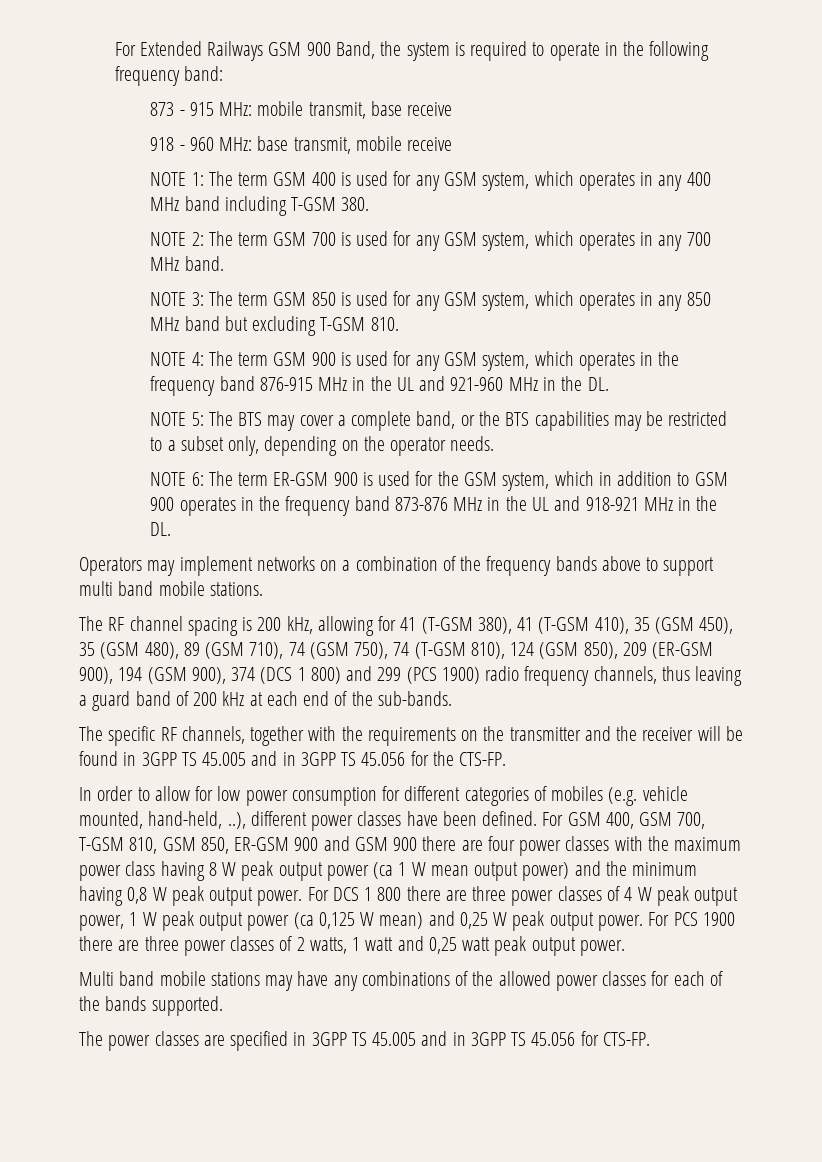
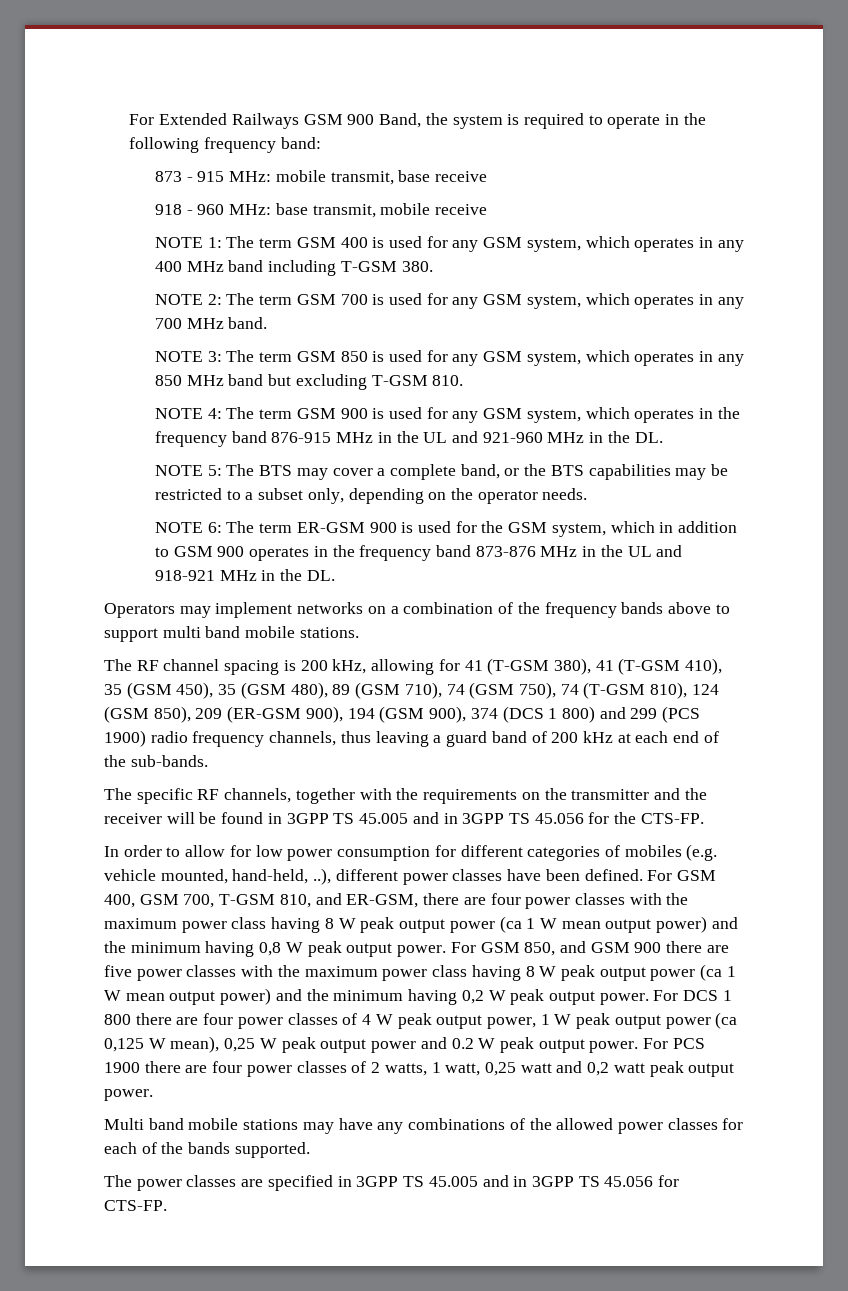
- For GSM 400, GSM 700, T-GSM 810, GSM 850, ER-GSM 900 and GSM 900 there are four power classes with the maximum power class having 8 W peak output power (ca 1 W mean output power) and the minimum having 0,8 W peak output power.
+ For GSM 400, GSM 700, T-GSM 810, and ER-GSM, there are four power classes with the maximum power class having 8 W peak output power (ca 1 W mean output power) and the minimum having 0,8 W peak output power.
- For DCS 1 800 there are three power classes of 4 W peak output power, 1 W peak output power (ca 0,125 W mean) and 0,25 W peak output power.
+ For GSM 850, and GSM 900 there are five power classes with the maximum power class having 8 W peak output power (ca 1 W mean output power) and the minimum having 0,2 W peak output power. For DCS 1 800 there are four power classes of 4 W peak output power, 1 W peak output power (ca 0,125 W mean), 0,25 W peak output power and 0.2 W peak output power.
- For PCS 1900 there are three power classes of 2 watts, 1 watt and 0,25 watt peak output power.
+ For PCS 1900 there are four power classes of 2 watts, 1 watt, 0,25 watt and 0,2 watt peak output power.

